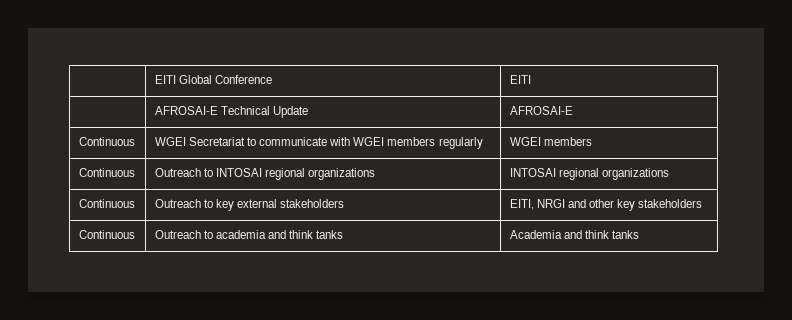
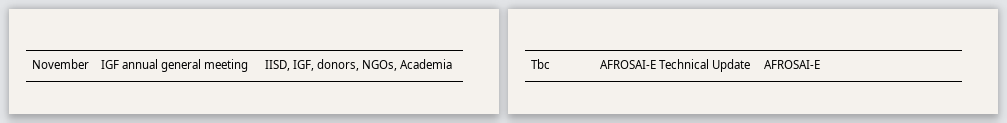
- | EITI Global Conference | EITI
- | AFROSAI-E Technical Update | AFROSAI-E
- Continuous | WGEI Secretariat to communicate with WGEI members regularly | WGEI members
- Continuous | Outreach to INTOSAI regional organizations | INTOSAI regional organizations
- Continuous | Outreach to key external stakeholders | EITI, NRGI and other key stakeholders
- Continuous | Outreach to academia and think tanks | Academia and think tanks
+ November | IGF annual general meeting | IISD, IGF, donors, NGOs, Academia
+ Tbc | AFROSAI-E Technical Update | AFROSAI-E

